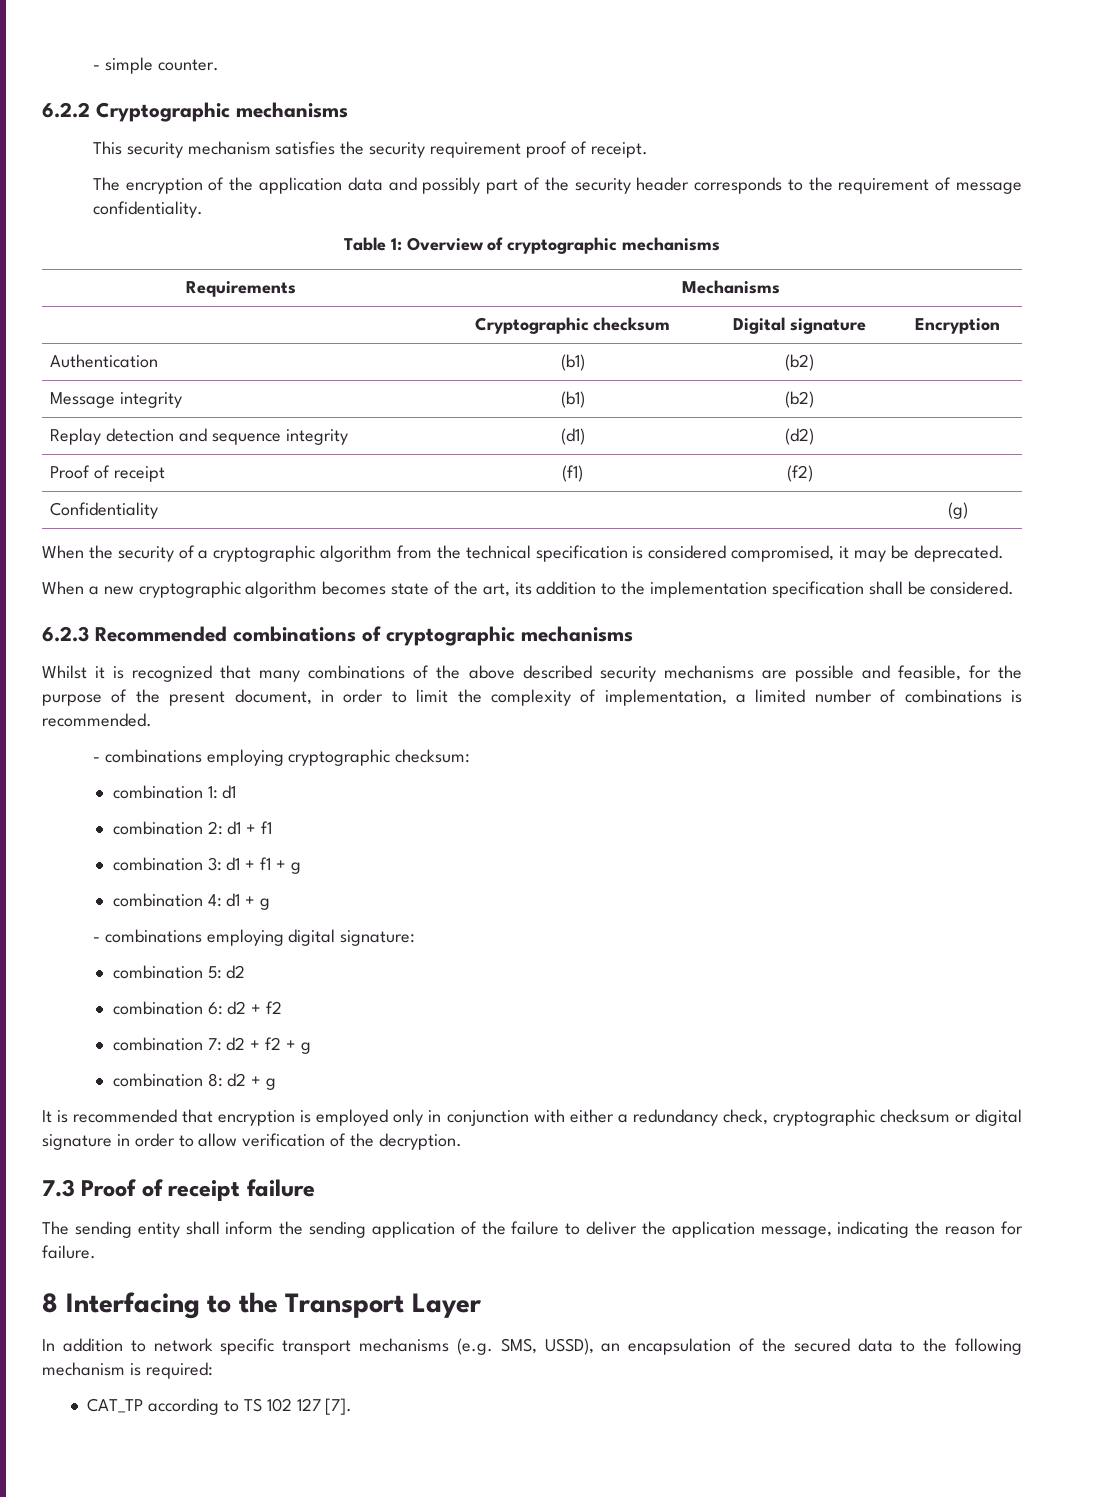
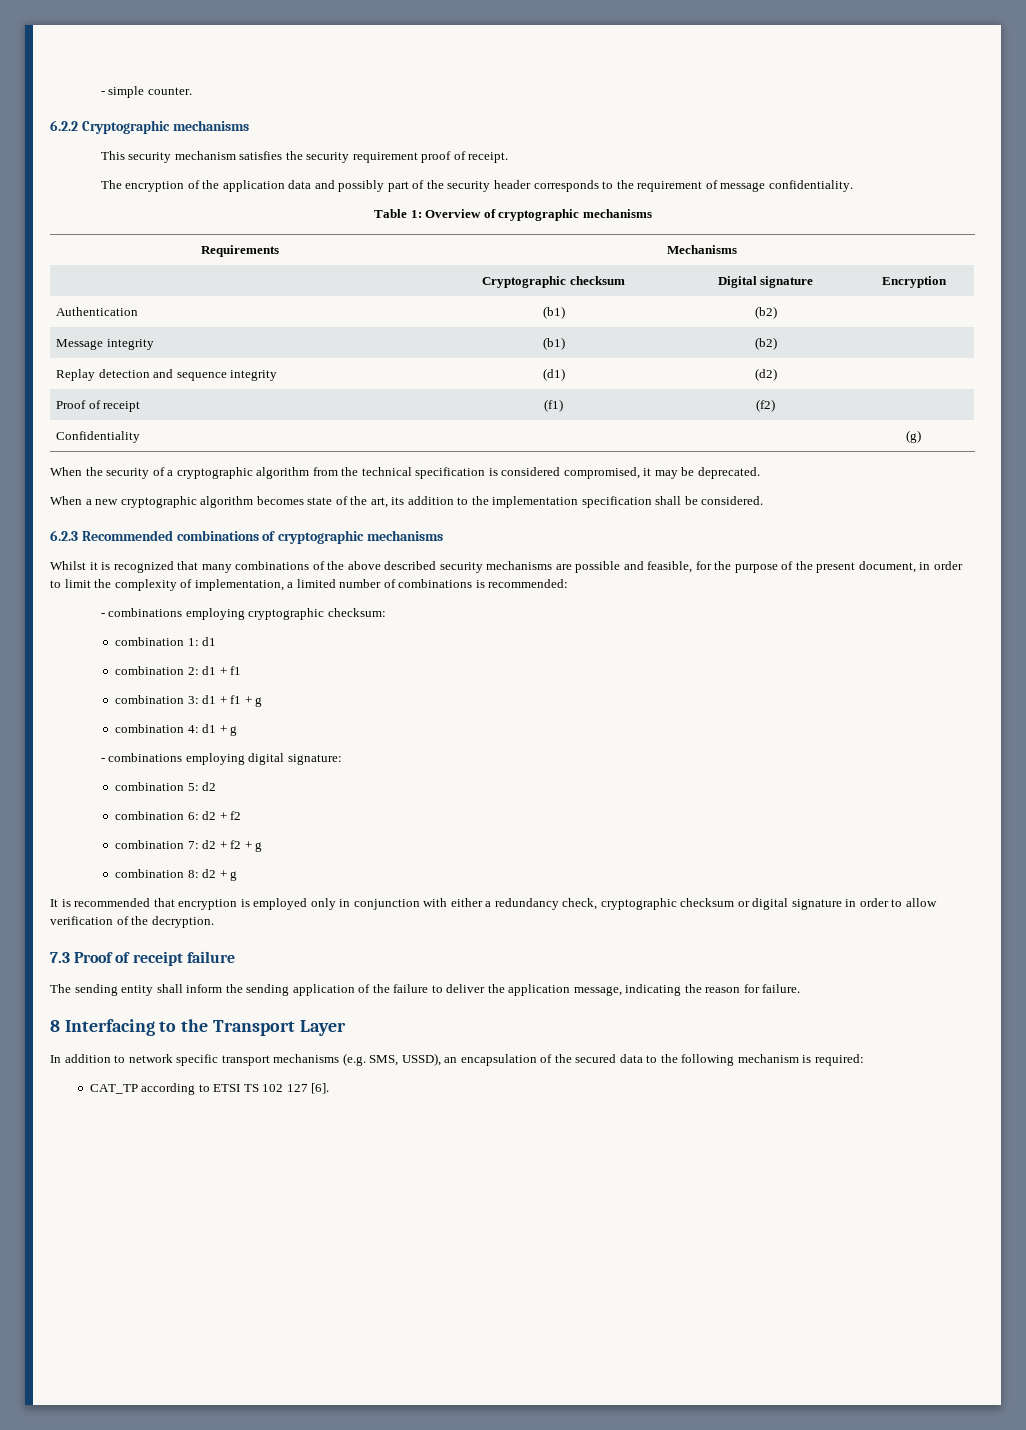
- Whilst it is recognized that many combinations of the above described security mechanisms are possible and feasible, for the purpose of the present document, in order to limit the complexity of implementation, a limited number of combinations is recommended.
+ Whilst it is recognized that many combinations of the above described security mechanisms are possible and feasible, for the purpose of the present document, in order to limit the complexity of implementation, a limited number of combinations is recommended:
- CAT_TP according to TS 102 127 [7].
+ CAT_TP according to ETSI TS 102 127 [6].

